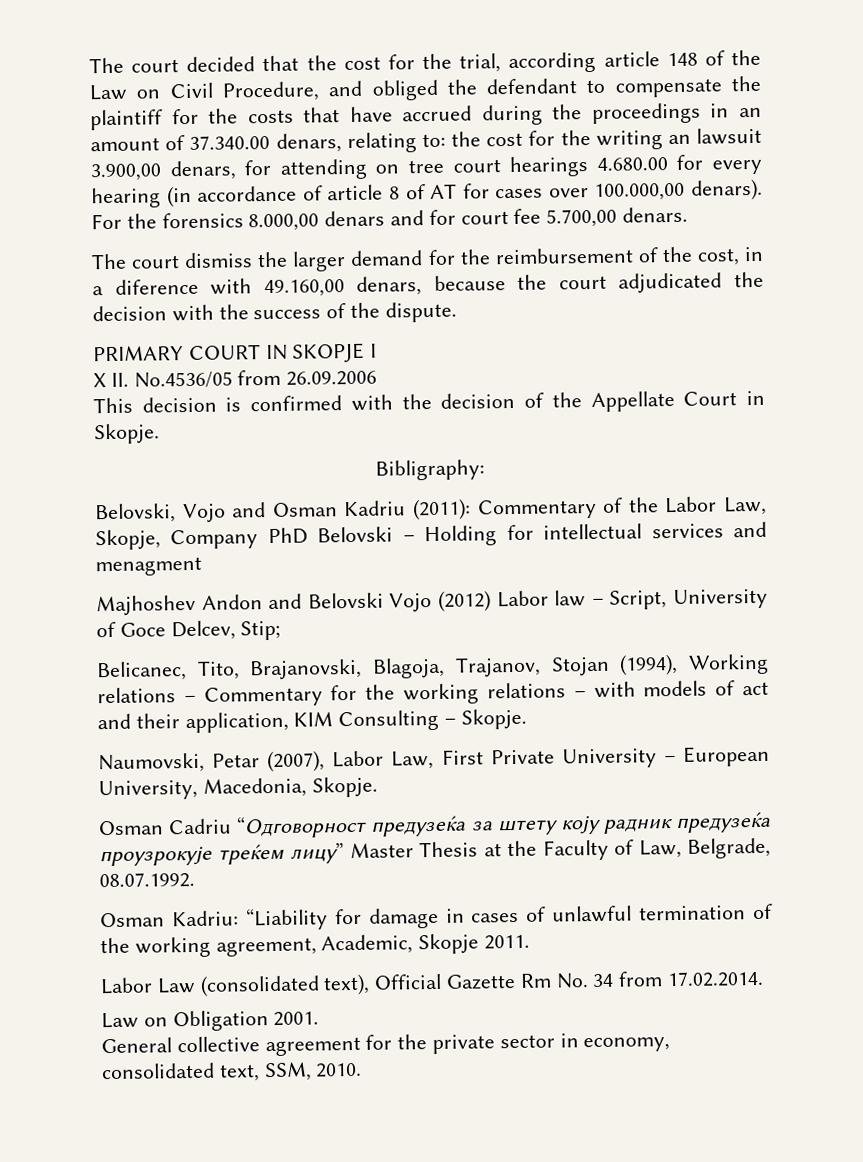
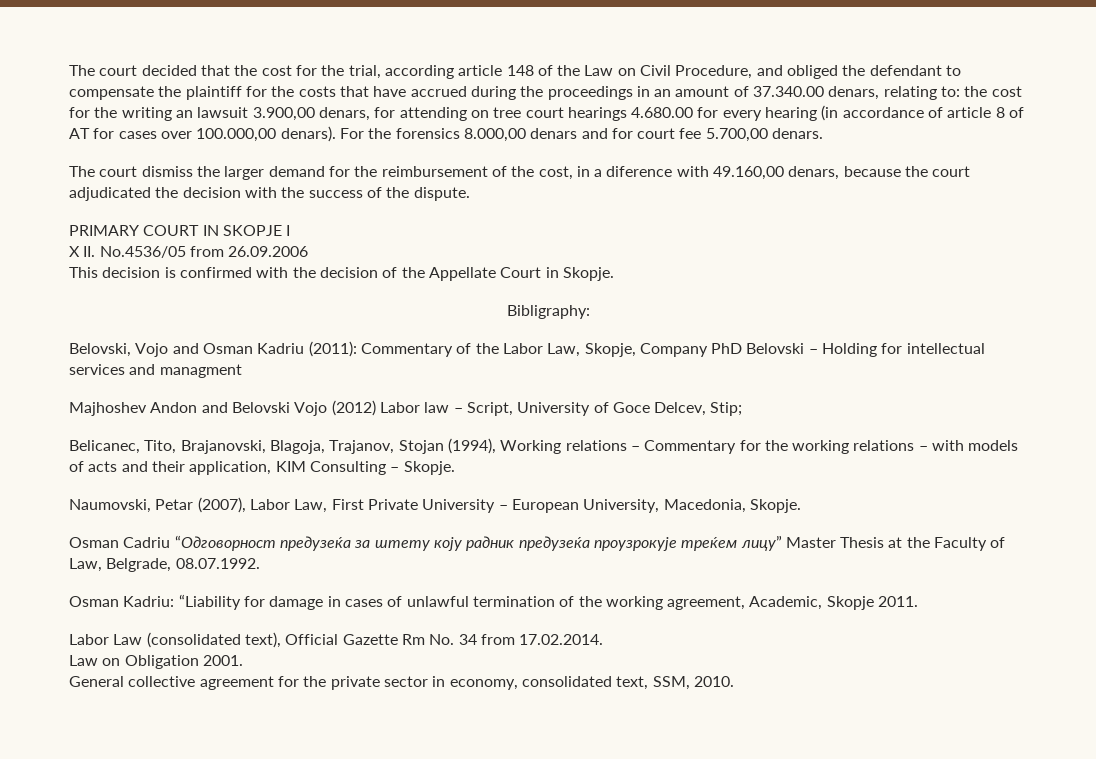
- Belovski, Vojo and Osman Kadriu (2011): Commentary of the Labor Law, Skopje, Company PhD Belovski – Holding for intellectual services and menagment
+ Belovski, Vojo and Osman Kadriu (2011): Commentary of the Labor Law, Skopje, Company PhD Belovski – Holding for intellectual services and managment
- Belicanec, Tito, Brajanovski, Blagoja, Trajanov, Stojan (1994), Working relations – Commentary for the working relations – with models of act and their application, KIM Consulting – Skopje.
+ Belicanec, Tito, Brajanovski, Blagoja, Trajanov, Stojan (1994), Working relations – Commentary for the working relations – with models of acts and their application, KIM Consulting – Skopje.

